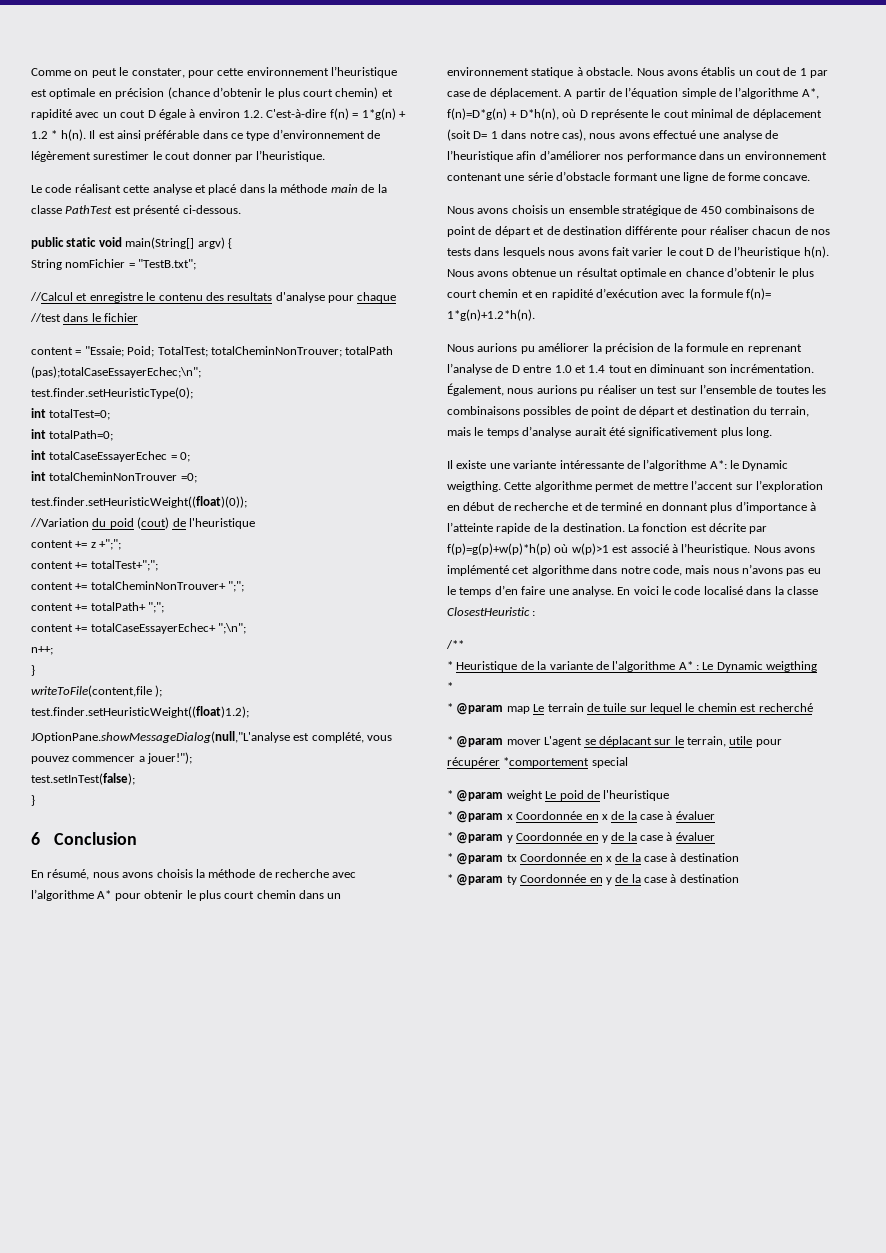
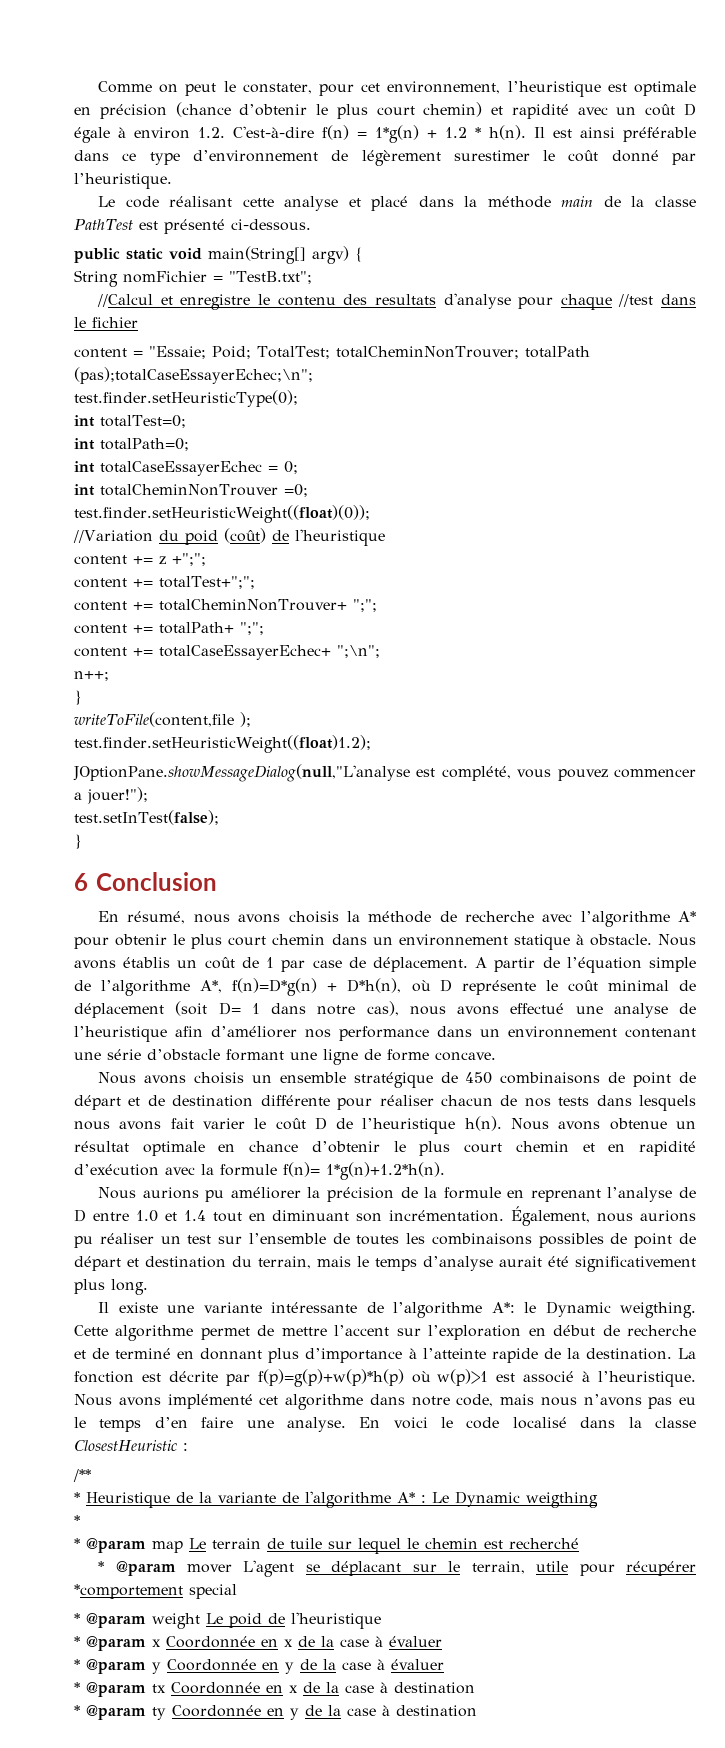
- Comme on peut le constater, pour cette environnement l’heuristique est optimale en précision (chance d’obtenir le plus court chemin) et rapidité avec un cout D égale à environ 1.2. C'est-à-dire f(n) = 1*g(n) + 1.2 * h(n).
+ Comme on peut le constater, pour cet environnement, l’heuristique est optimale en précision (chance d’obtenir le plus court chemin) et rapidité avec un coût D égale à environ 1.2. C'est-à-dire f(n) = 1*g(n) + 1.2 * h(n).
- Il est ainsi préférable dans ce type d’environnement de légèrement surestimer le cout donner par l’heuristique.
+ Il est ainsi préférable dans ce type d’environnement de légèrement surestimer le coût donné par l’heuristique.
- //Variation du poid (cout) de l'heuristique
+ //Variation du poid (coût) de l'heuristique
- Nous avons établis un cout de 1 par case de déplacement.
+ Nous avons établis un coût de 1 par case de déplacement.
- A partir de l’équation simple de l’algorithme A*, f(n)=D*g(n) + D*h(n), où D représente le cout minimal de déplacement (soit D= 1 dans notre cas), nous avons effectué une analyse de l’heuristique afin d’améliorer nos performance dans un environnement contenant une série d’obstacle formant une ligne de forme concave.
+ A partir de l’équation simple de l’algorithme A*, f(n)=D*g(n) + D*h(n), où D représente le coût minimal de déplacement (soit D= 1 dans notre cas), nous avons effectué une analyse de l’heuristique afin d’améliorer nos performance dans un environnement contenant une série d’obstacle formant une ligne de forme concave.
- Nous avons choisis un ensemble stratégique de 450 combinaisons de point de départ et de destination différente pour réaliser chacun de nos tests dans lesquels nous avons fait varier le cout D de l’heuristique h(n).
+ Nous avons choisis un ensemble stratégique de 450 combinaisons de point de départ et de destination différente pour réaliser chacun de nos tests dans lesquels nous avons fait varier le coût D de l’heuristique h(n).

